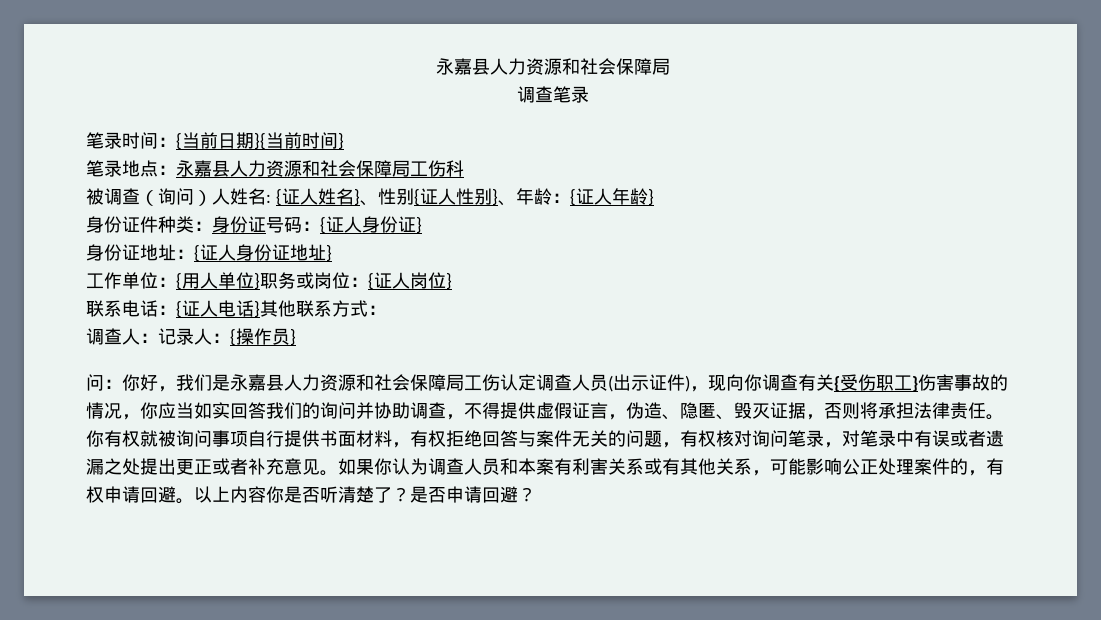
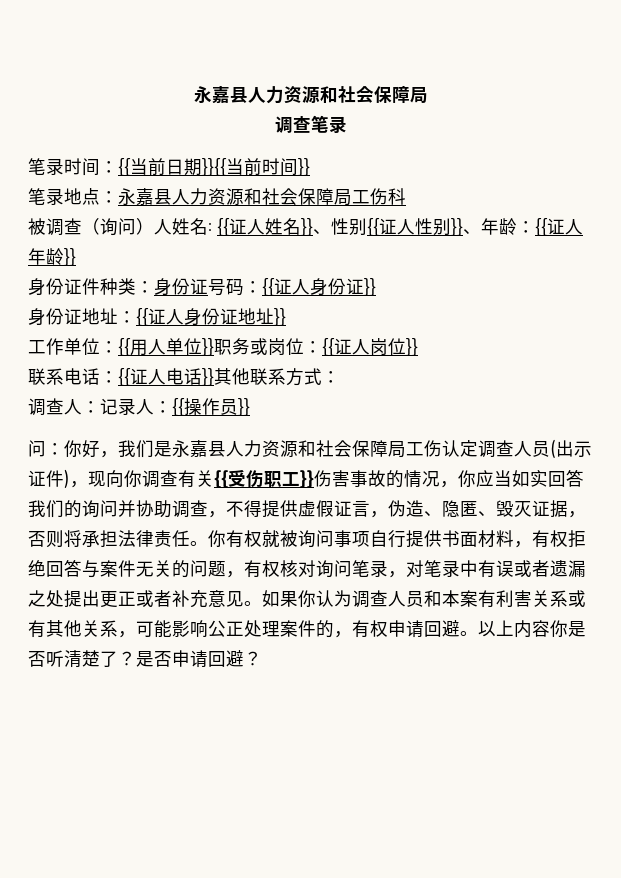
- 笔录时间：{当前日期}{当前时间}
+ 笔录时间：{{当前日期}}{{当前时间}}
- 被调查（询问）人姓名: {证人姓名}、性别{证人性别}、年龄：{证人年龄}
+ 被调查（询问）人姓名: {{证人姓名}}、性别{{证人性别}}、年龄：{{证人年龄}}
- 身份证件种类：身份证号码：{证人身份证}
+ 身份证件种类：身份证号码：{{证人身份证}}
- 身份证地址：{证人身份证地址}
+ 身份证地址：{{证人身份证地址}}
- 工作单位：{用人单位}职务或岗位：{证人岗位}
+ 工作单位：{{用人单位}}职务或岗位：{{证人岗位}}
- 联系电话：{证人电话}其他联系方式：
+ 联系电话：{{证人电话}}其他联系方式：
- 调查人：记录人：{操作员}
+ 调查人：记录人：{{操作员}}
- 问：你好，我们是永嘉县人力资源和社会保障局工伤认定调查人员(出示证件)，现向你调查有关{受伤职工}伤害事故的情况，你应当如实回答我们的询问并协助调查，不得提供虚假证言，伪造、隐匿、毁灭证据，否则将承担法律责任。
+ 问：你好，我们是永嘉县人力资源和社会保障局工伤认定调查人员(出示证件)，现向你调查有关{{受伤职工}}伤害事故的情况，你应当如实回答我们的询问并协助调查，不得提供虚假证言，伪造、隐匿、毁灭证据，否则将承担法律责任。

